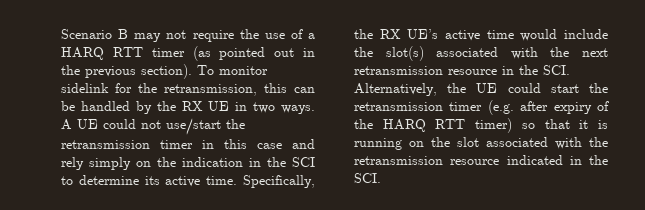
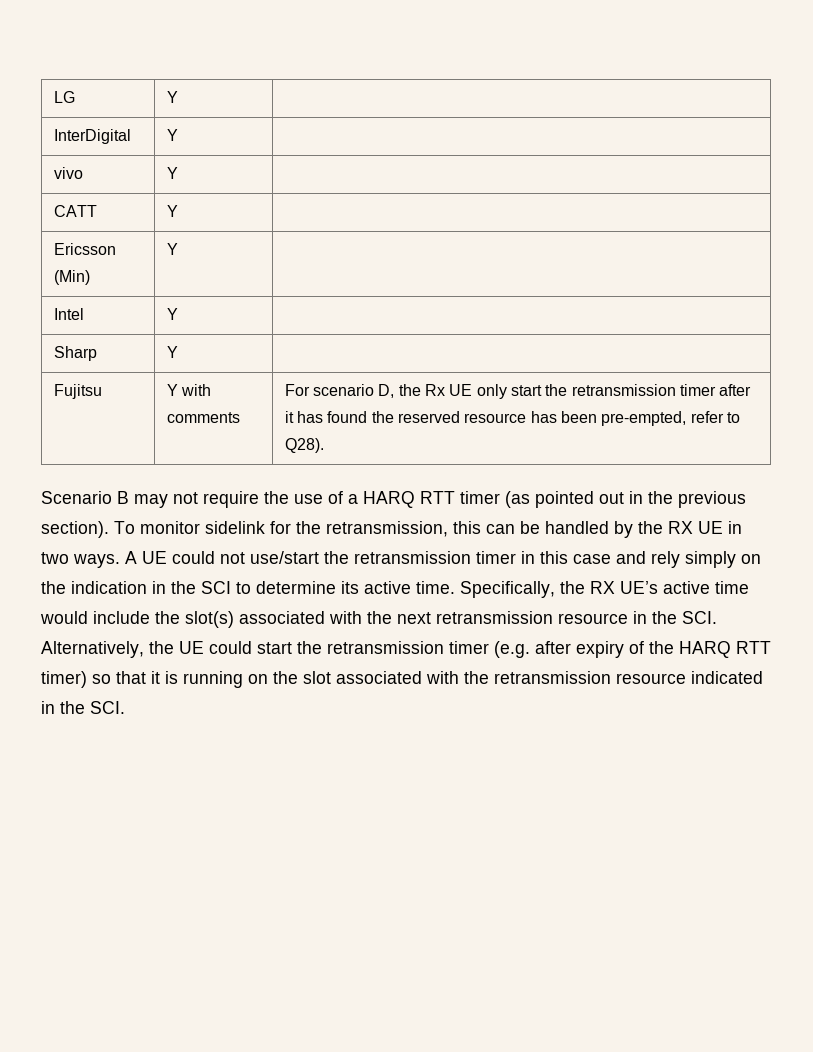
+ LG | Y |
+ InterDigital | Y |
+ vivo | Y |
+ CATT | Y |
+ Ericsson (Min) | Y |
+ Intel | Y |
+ Sharp | Y |
+ Fujitsu | Y with comments | For scenario D, the Rx UE only start the retransmission timer after it has found the reserved resource has been pre-empted, refer to Q28).

